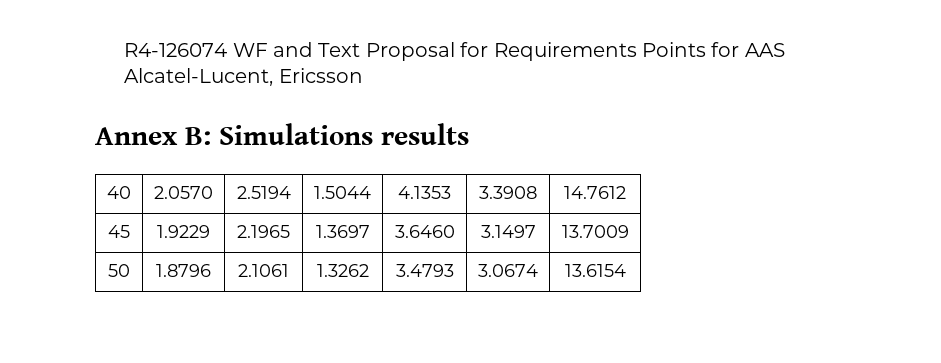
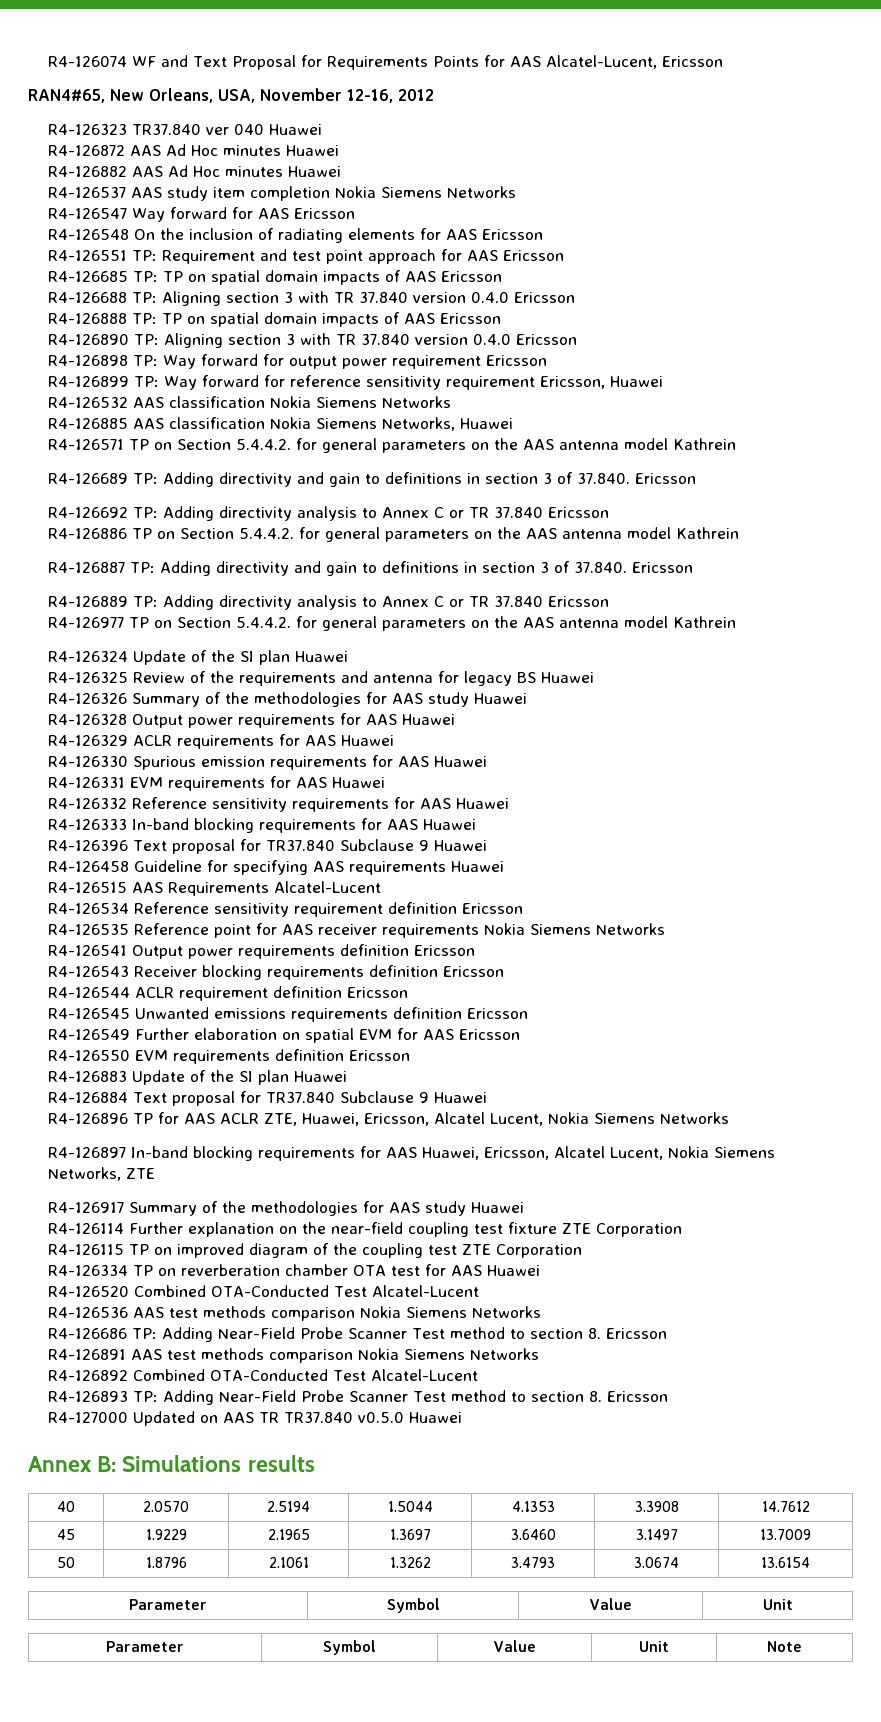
+ RAN4#65, New Orleans, USA, November 12-16, 2012
+ R4-126323 TR37.840 ver 040 Huawei
+ R4-126872 AAS Ad Hoc minutes Huawei
+ R4-126882 AAS Ad Hoc minutes Huawei
+ R4-126537 AAS study item completion Nokia Siemens Networks
+ R4-126547 Way forward for AAS Ericsson
+ R4-126548 On the inclusion of radiating elements for AAS Ericsson
+ R4-126551 TP: Requirement and test point approach for AAS Ericsson
+ R4-126685 TP: TP on spatial domain impacts of AAS Ericsson
+ R4-126688 TP: Aligning section 3 with TR 37.840 version 0.4.0 Ericsson
+ R4-126888 TP: TP on spatial domain impacts of AAS Ericsson
+ R4-126890 TP: Aligning section 3 with TR 37.840 version 0.4.0 Ericsson
+ R4-126898 TP: Way forward for output power requirement Ericsson
+ R4-126899 TP: Way forward for reference sensitivity requirement Ericsson, Huawei
+ R4-126532 AAS classification Nokia Siemens Networks
+ R4-126885 AAS classification Nokia Siemens Networks, Huawei
+ R4-126571 TP on Section 5.4.4.2. for general parameters on the AAS antenna model Kathrein
+ R4-126689 TP: Adding directivity and gain to definitions in section 3 of 37.840. Ericsson
+ R4-126692 TP: Adding directivity analysis to Annex C or TR 37.840 Ericsson
+ R4-126886 TP on Section 5.4.4.2. for general parameters on the AAS antenna model Kathrein
+ R4-126887 TP: Adding directivity and gain to definitions in section 3 of 37.840. Ericsson
+ R4-126889 TP: Adding directivity analysis to Annex C or TR 37.840 Ericsson
+ R4-126977 TP on Section 5.4.4.2. for general parameters on the AAS antenna model Kathrein
+ R4-126324 Update of the SI plan Huawei
+ R4-126325 Review of the requirements and antenna for legacy BS Huawei
+ R4-126326 Summary of the methodologies for AAS study Huawei
+ R4-126328 Output power requirements for AAS Huawei
+ R4-126329 ACLR requirements for AAS Huawei
+ R4-126330 Spurious emission requirements for AAS Huawei
+ R4-126331 EVM requirements for AAS Huawei
+ R4-126332 Reference sensitivity requirements for AAS Huawei
+ R4-126333 In-band blocking requirements for AAS Huawei
+ R4-126396 Text proposal for TR37.840 Subclause 9 Huawei
+ R4-126458 Guideline for specifying AAS requirements Huawei
+ R4-126515 AAS Requirements Alcatel-Lucent
+ R4-126534 Reference sensitivity requirement definition Ericsson
+ R4-126535 Reference point for AAS receiver requirements Nokia Siemens Networks
+ R4-126541 Output power requirements definition Ericsson
+ R4-126543 Receiver blocking requirements definition Ericsson
+ R4-126544 ACLR requirement definition Ericsson
+ R4-126545 Unwanted emissions requirements definition Ericsson
+ R4-126549 Further elaboration on spatial EVM for AAS Ericsson
+ R4-126550 EVM requirements definition Ericsson
+ R4-126883 Update of the SI plan Huawei
+ R4-126884 Text proposal for TR37.840 Subclause 9 Huawei
+ R4-126896 TP for AAS ACLR ZTE, Huawei, Ericsson, Alcatel Lucent, Nokia Siemens Networks
+ R4-126897 In-band blocking requirements for AAS Huawei, Ericsson, Alcatel Lucent, Nokia Siemens Networks, ZTE
+ R4-126917 Summary of the methodologies for AAS study Huawei
+ R4-126114 Further explanation on the near-field coupling test fixture ZTE Corporation
+ R4-126115 TP on improved diagram of the coupling test ZTE Corporation
+ R4-126334 TP on reverberation chamber OTA test for AAS Huawei
+ R4-126520 Combined OTA-Conducted Test Alcatel-Lucent
+ R4-126536 AAS test methods comparison Nokia Siemens Networks
+ R4-126686 TP: Adding Near-Field Probe Scanner Test method to section 8. Ericsson
+ R4-126891 AAS test methods comparison Nokia Siemens Networks
+ R4-126892 Combined OTA-Conducted Test Alcatel-Lucent
+ R4-126893 TP: Adding Near-Field Probe Scanner Test method to section 8. Ericsson
+ R4-127000 Updated on AAS TR TR37.840 v0.5.0 Huawei
  50 | 1.8796 | 2.1061 | 1.3262 | 3.4793 | 3.0674 | 13.6154
+ Parameter | Symbol | Value | Unit
+ Parameter | Symbol | Value | Unit | Note

